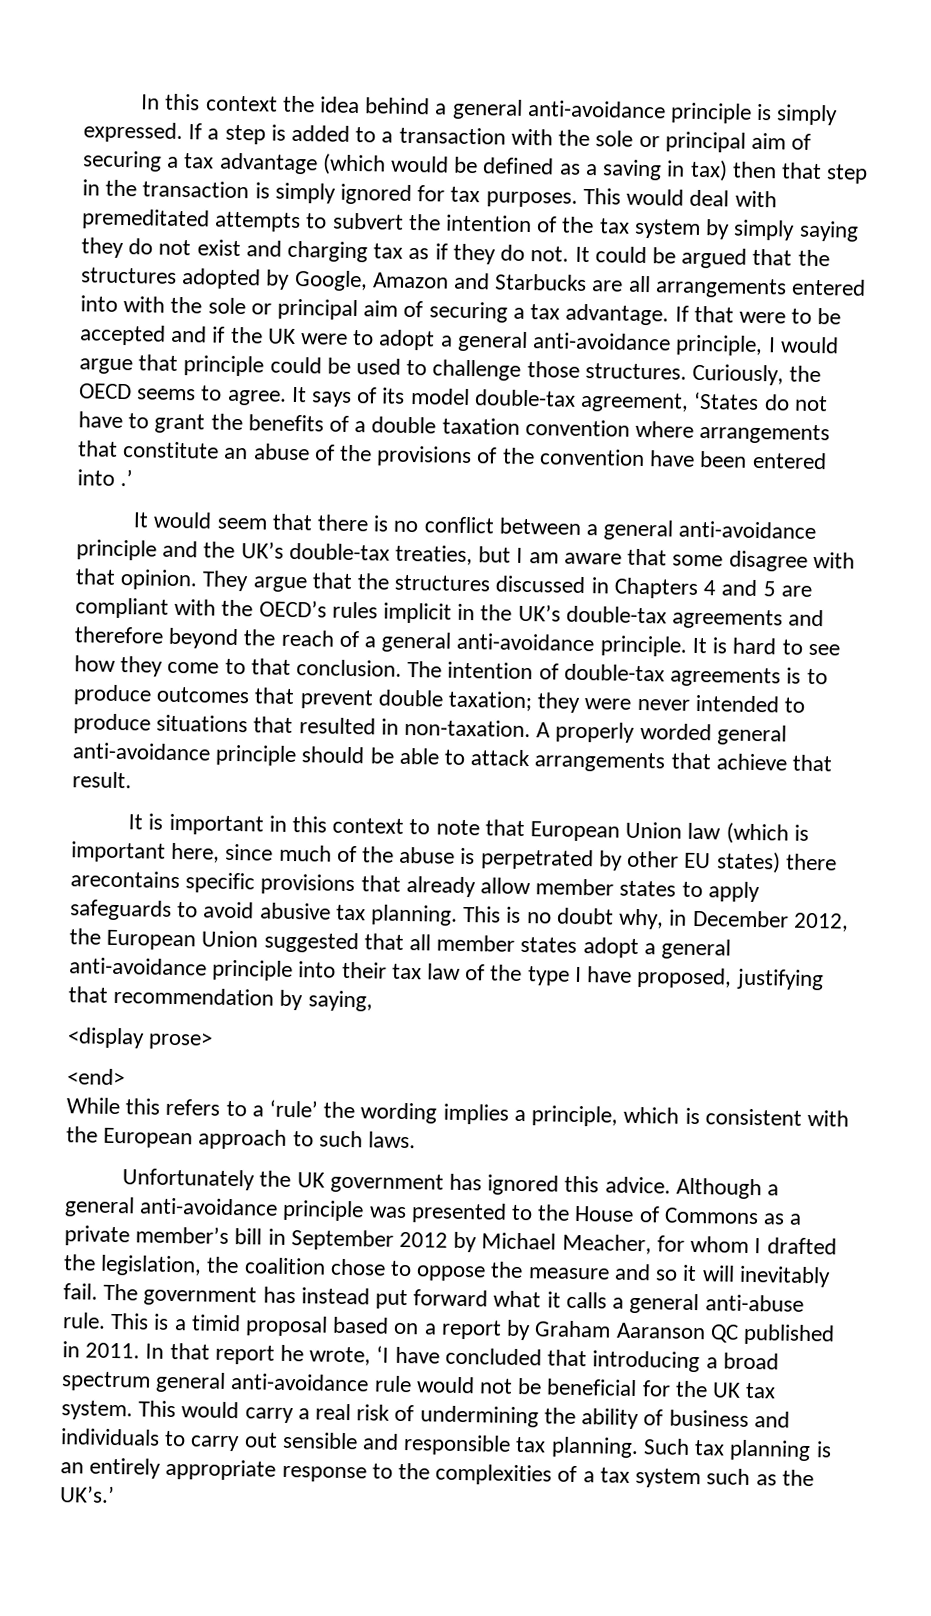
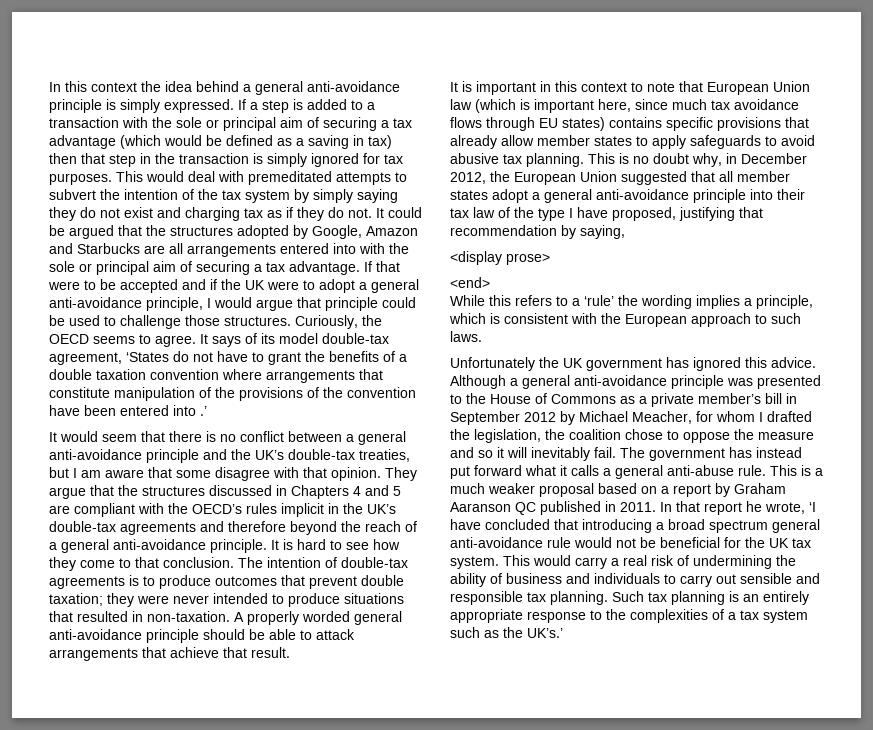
- It says of its model double-tax agreement, ‘States do not have to grant the benefits of a double taxation convention where arrangements that constitute an abuse of the provisions of the convention have been entered into .’
+ It says of its model double-tax agreement, ‘States do not have to grant the benefits of a double taxation convention where arrangements that constitute manipulation of the provisions of the convention have been entered into .’
- It is important in this context to note that European Union law (which is important here, since much of the abuse is perpetrated by other EU states) there arecontains specific provisions that already allow member states to apply safeguards to avoid abusive tax planning.
+ It is important in this context to note that European Union law (which is important here, since much tax avoidance flows through EU states) contains specific provisions that already allow member states to apply safeguards to avoid abusive tax planning.
- This is a timid proposal based on a report by Graham Aaranson QC published in 2011.
+ This is a much weaker proposal based on a report by Graham Aaranson QC published in 2011.

